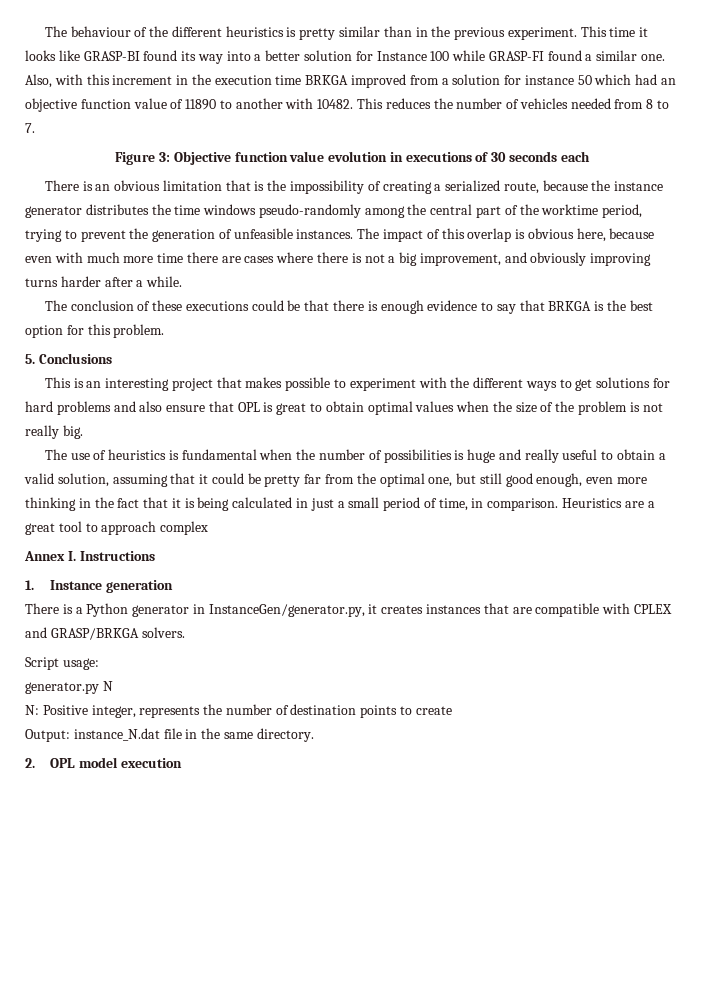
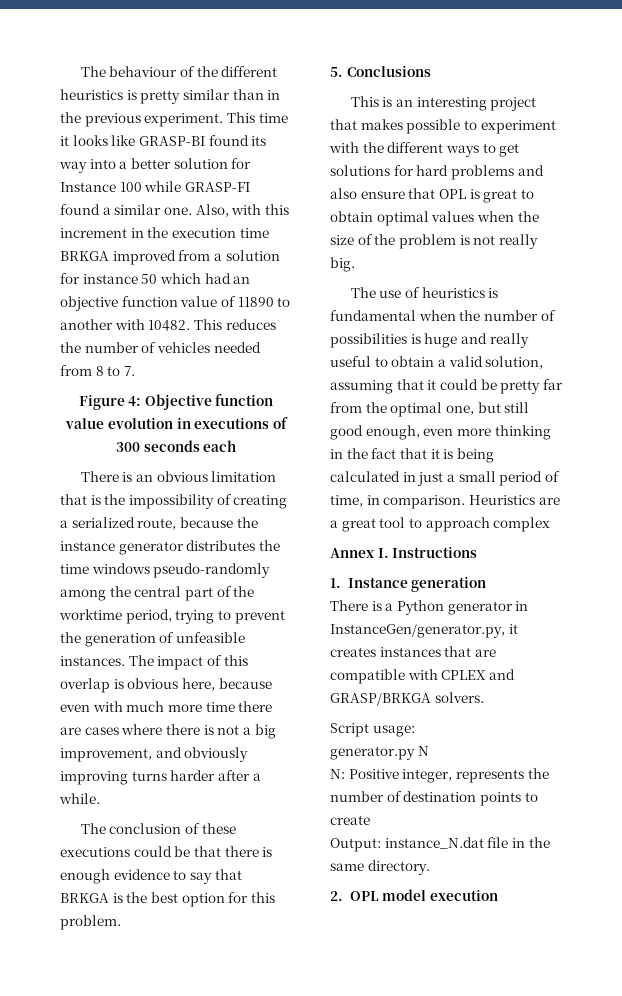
- Figure 3: Objective function value evolution in executions of 30 seconds each
+ Figure 4: Objective function value evolution in executions of 300 seconds each

